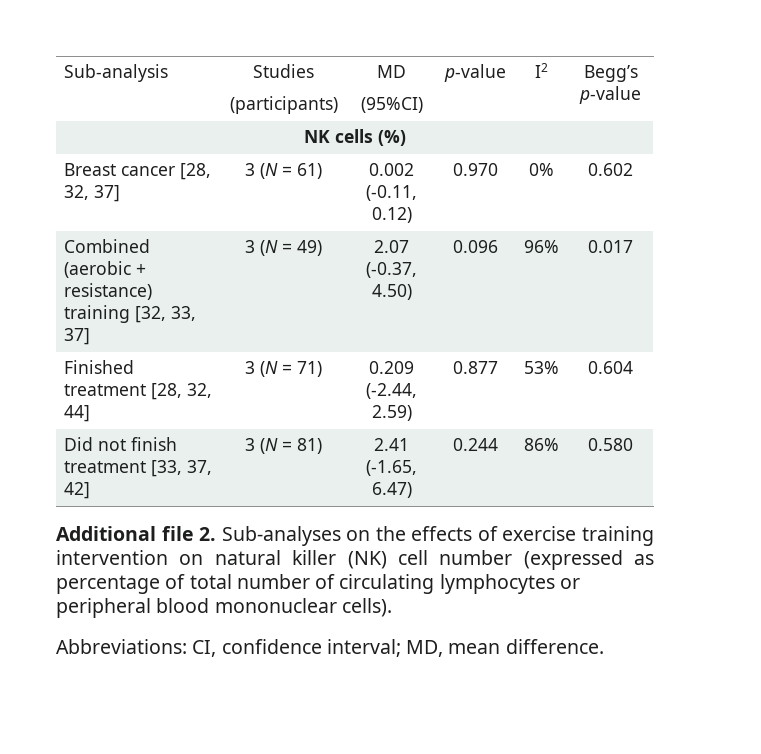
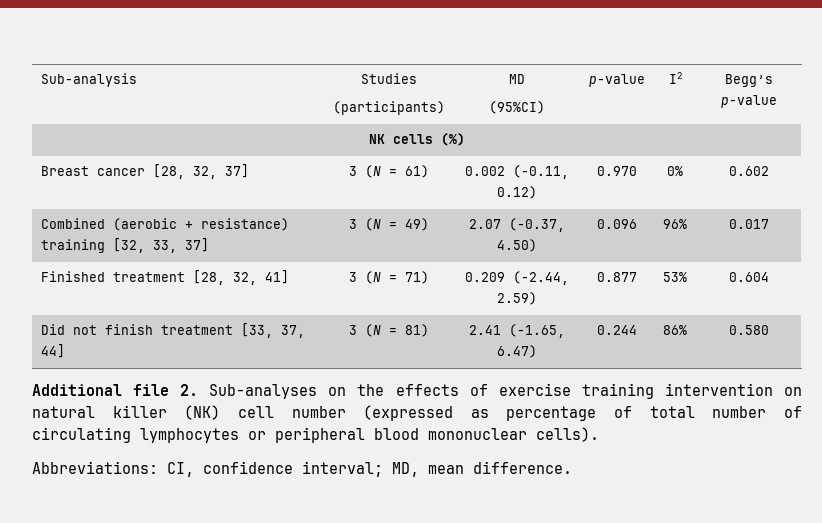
- Finished treatment [28, 32, 44] | 3 (N = 71) | 0.209 (-2.44, 2.59) | 0.877 | 53% | 0.604
+ Finished treatment [28, 32, 41] | 3 (N = 71) | 0.209 (-2.44, 2.59) | 0.877 | 53% | 0.604
- Did not finish treatment [33, 37, 42] | 3 (N = 81) | 2.41 (-1.65, 6.47) | 0.244 | 86% | 0.580
+ Did not finish treatment [33, 37, 44] | 3 (N = 81) | 2.41 (-1.65, 6.47) | 0.244 | 86% | 0.580

